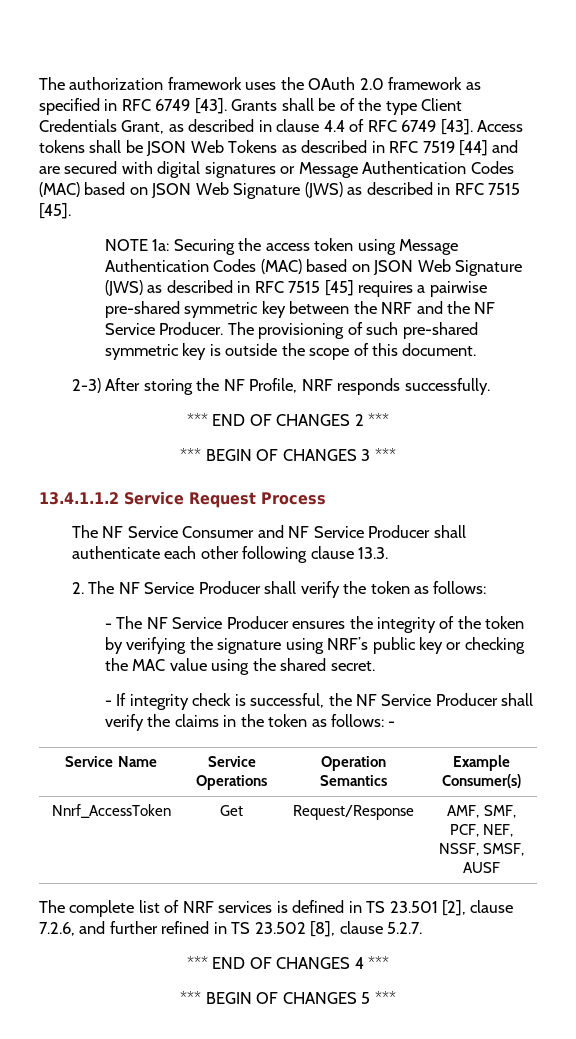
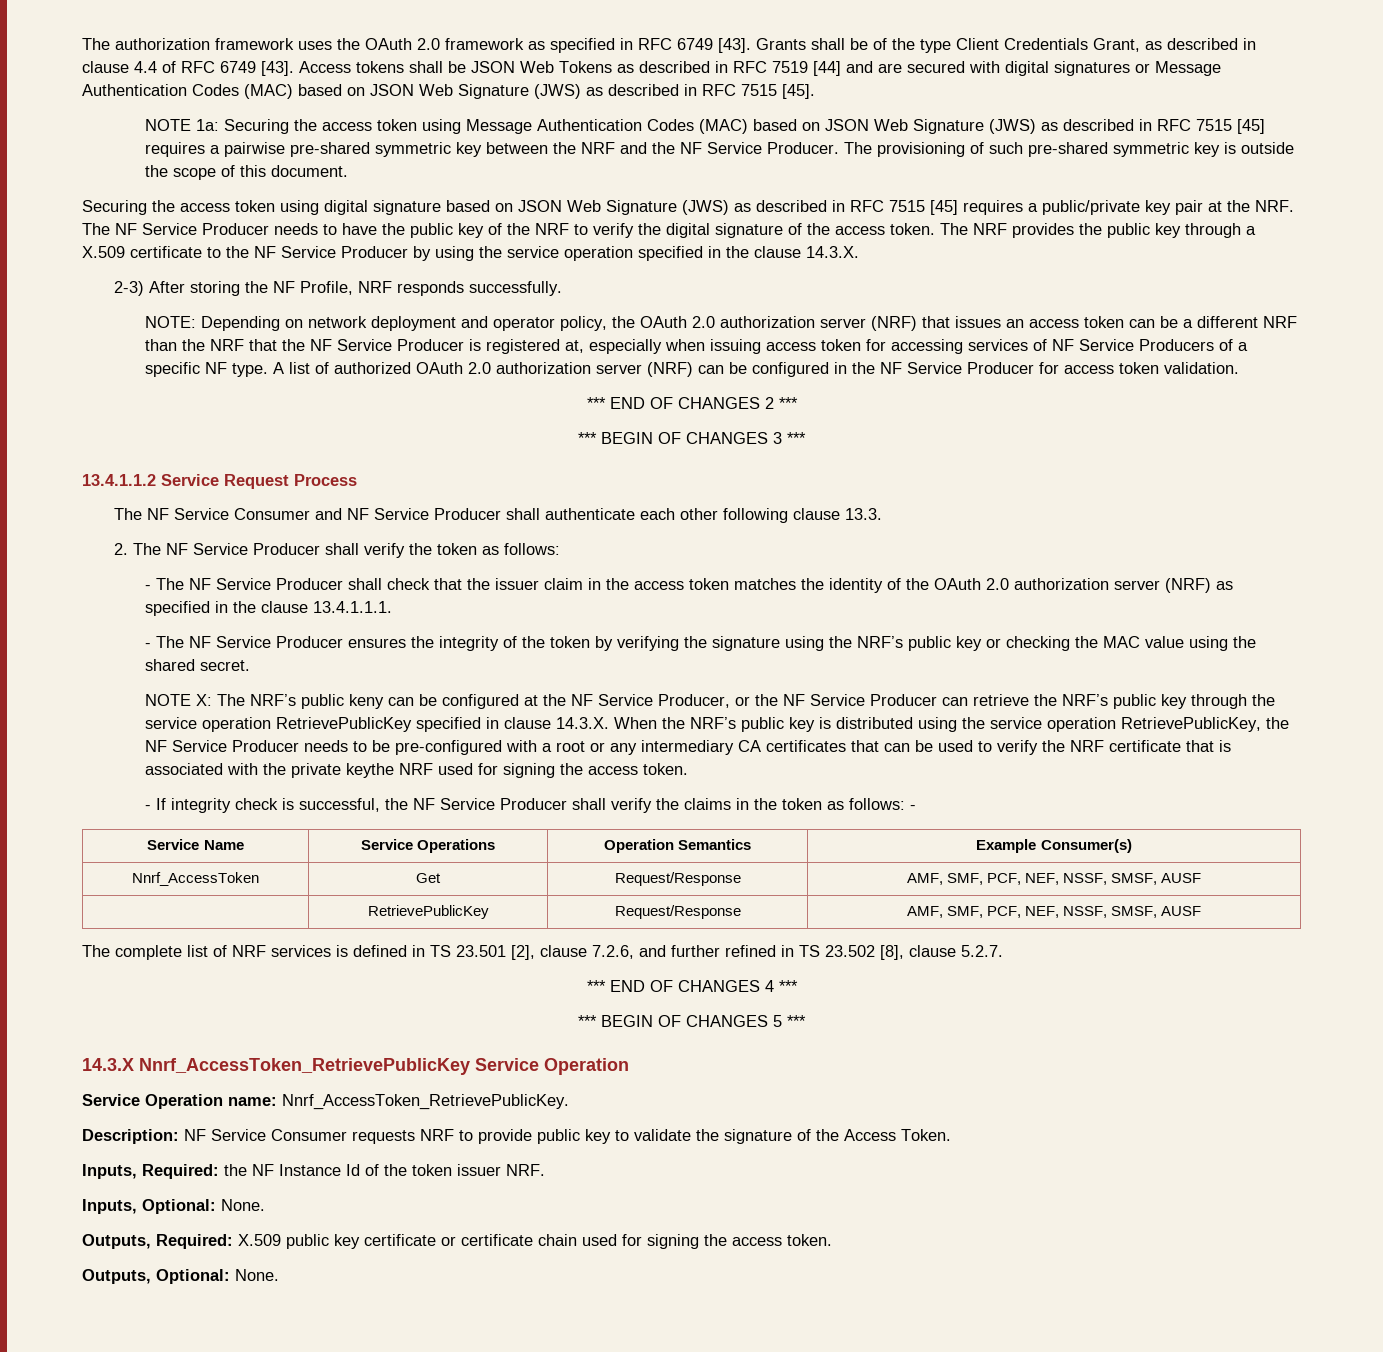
+ Securing the access token using digital signature based on JSON Web Signature (JWS) as described in RFC 7515 [45] requires a public/private key pair at the NRF. The NF Service Producer needs to have the public key of the NRF to verify the digital signature of the access token. The NRF provides the public key through a X.509 certificate to the NF Service Producer by using the service operation specified in the clause 14.3.X.
+ NOTE: Depending on network deployment and operator policy, the OAuth 2.0 authorization server (NRF) that issues an access token can be a different NRF than the NRF that the NF Service Producer is registered at, especially when issuing access token for accessing services of NF Service Producers of a specific NF type. A list of authorized OAuth 2.0 authorization server (NRF) can be configured in the NF Service Producer for access token validation.
+ - The NF Service Producer shall check that the issuer claim in the access token matches the identity of the OAuth 2.0 authorization server (NRF) as specified in the clause 13.4.1.1.1.
- - The NF Service Producer ensures the integrity of the token by verifying the signature using NRF’s public key or checking the MAC value using the shared secret.
+ - The NF Service Producer ensures the integrity of the token by verifying the signature using the NRF’s public key or checking the MAC value using the shared secret.
+ NOTE X: The NRF’s public keny can be configured at the NF Service Producer, or the NF Service Producer can retrieve the NRF’s public key through the service operation RetrievePublicKey specified in clause 14.3.X. When the NRF’s public key is distributed using the service operation RetrievePublicKey, the NF Service Producer needs to be pre-configured with a root or any intermediary CA certificates that can be used to verify the NRF certificate that is associated with the private keythe NRF used for signing the access token.
+ | RetrievePublicKey | Request/Response | AMF, SMF, PCF, NEF, NSSF, SMSF, AUSF
+ 14.3.X Nnrf_AccessToken_RetrievePublicKey Service Operation
+ Service Operation name: Nnrf_AccessToken_RetrievePublicKey.
+ Description: NF Service Consumer requests NRF to provide public key to validate the signature of the Access Token.
+ Inputs, Required: the NF Instance Id of the token issuer NRF.
+ Inputs, Optional: None.
+ Outputs, Required: X.509 public key certificate or certificate chain used for signing the access token.
+ Outputs, Optional: None.

